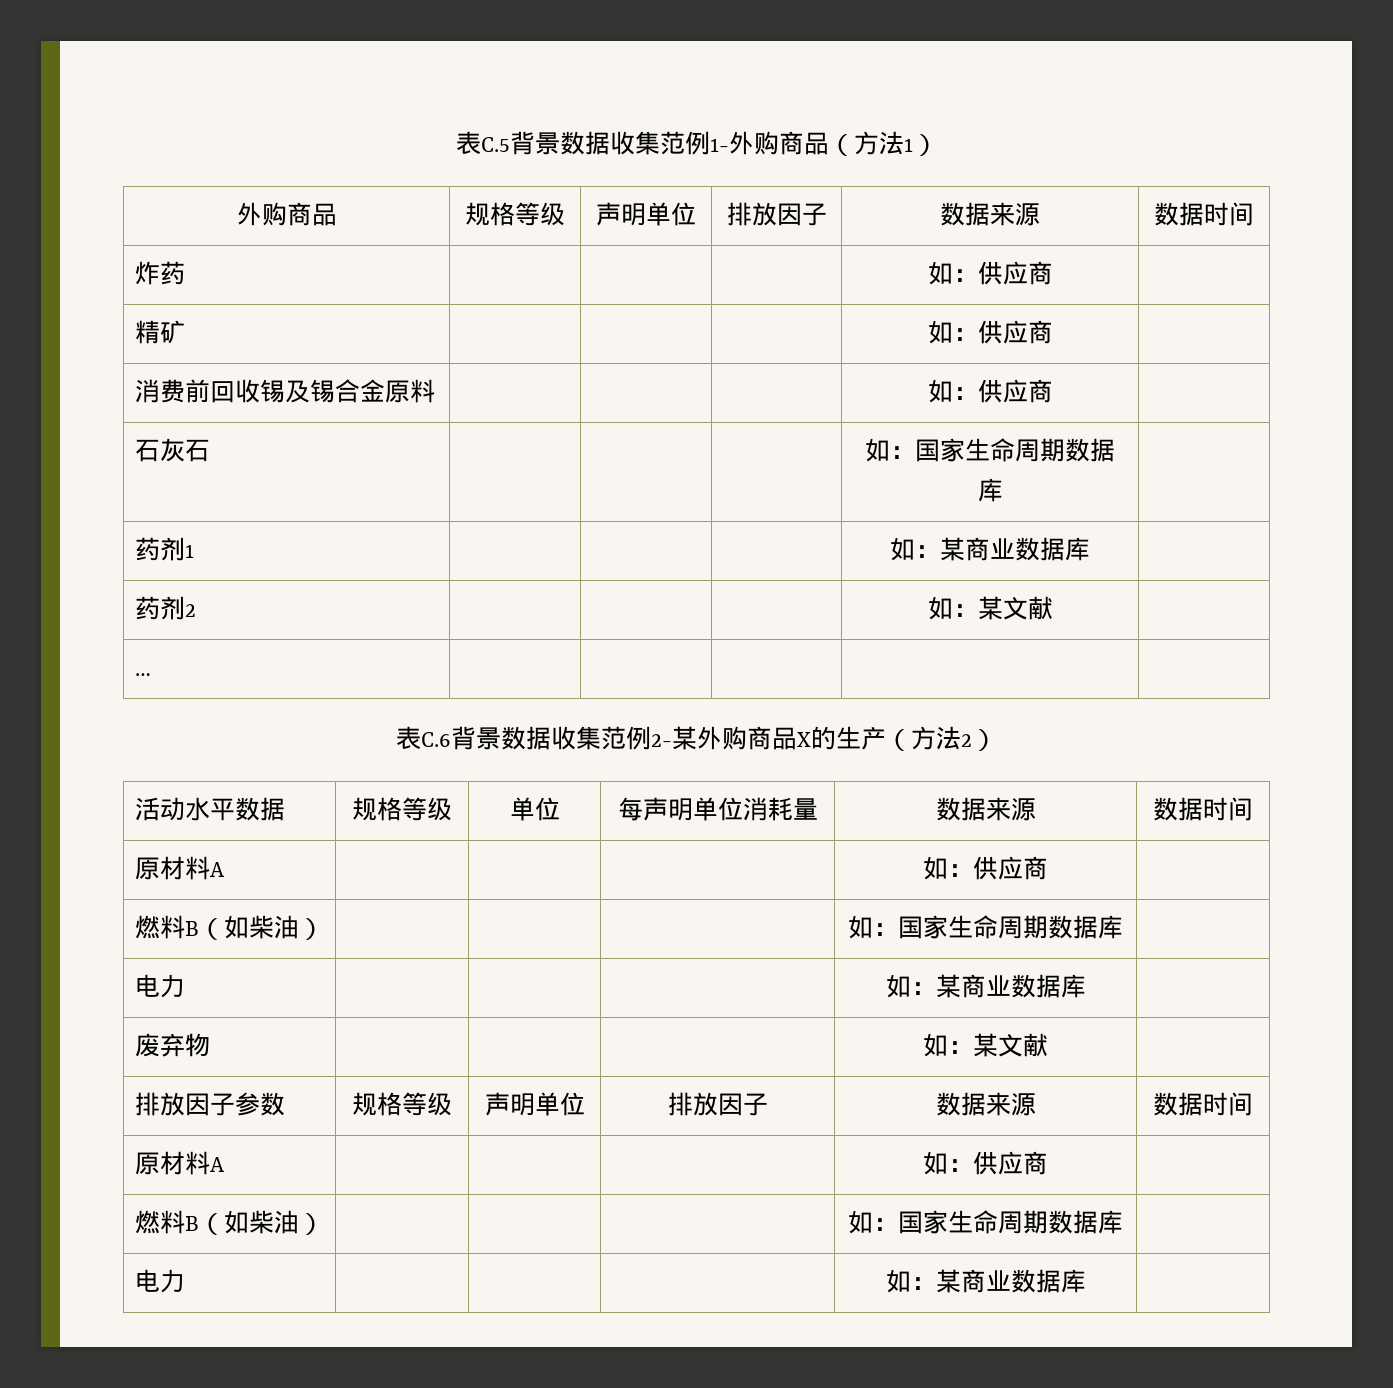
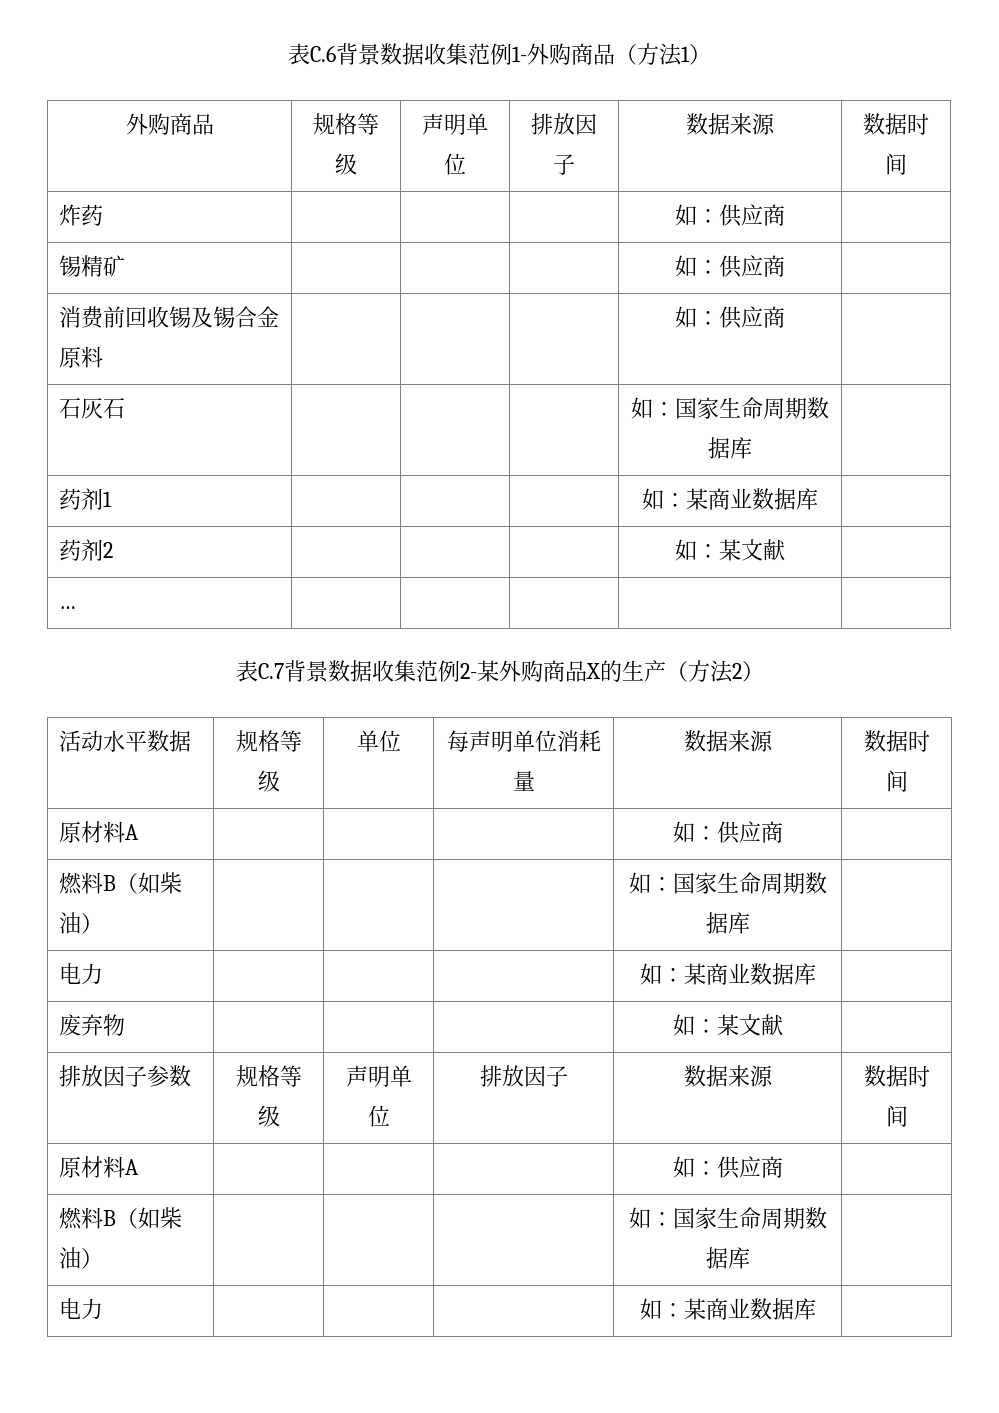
- 表C.5背景数据收集范例1-外购商品（方法1）
+ 表C.6背景数据收集范例1-外购商品（方法1）
- 精矿 | | | | 如：供应商 |
+ 锡精矿 | | | | 如：供应商 |
- 表C.6背景数据收集范例2-某外购商品X的生产（方法2）
+ 表C.7背景数据收集范例2-某外购商品X的生产（方法2）

